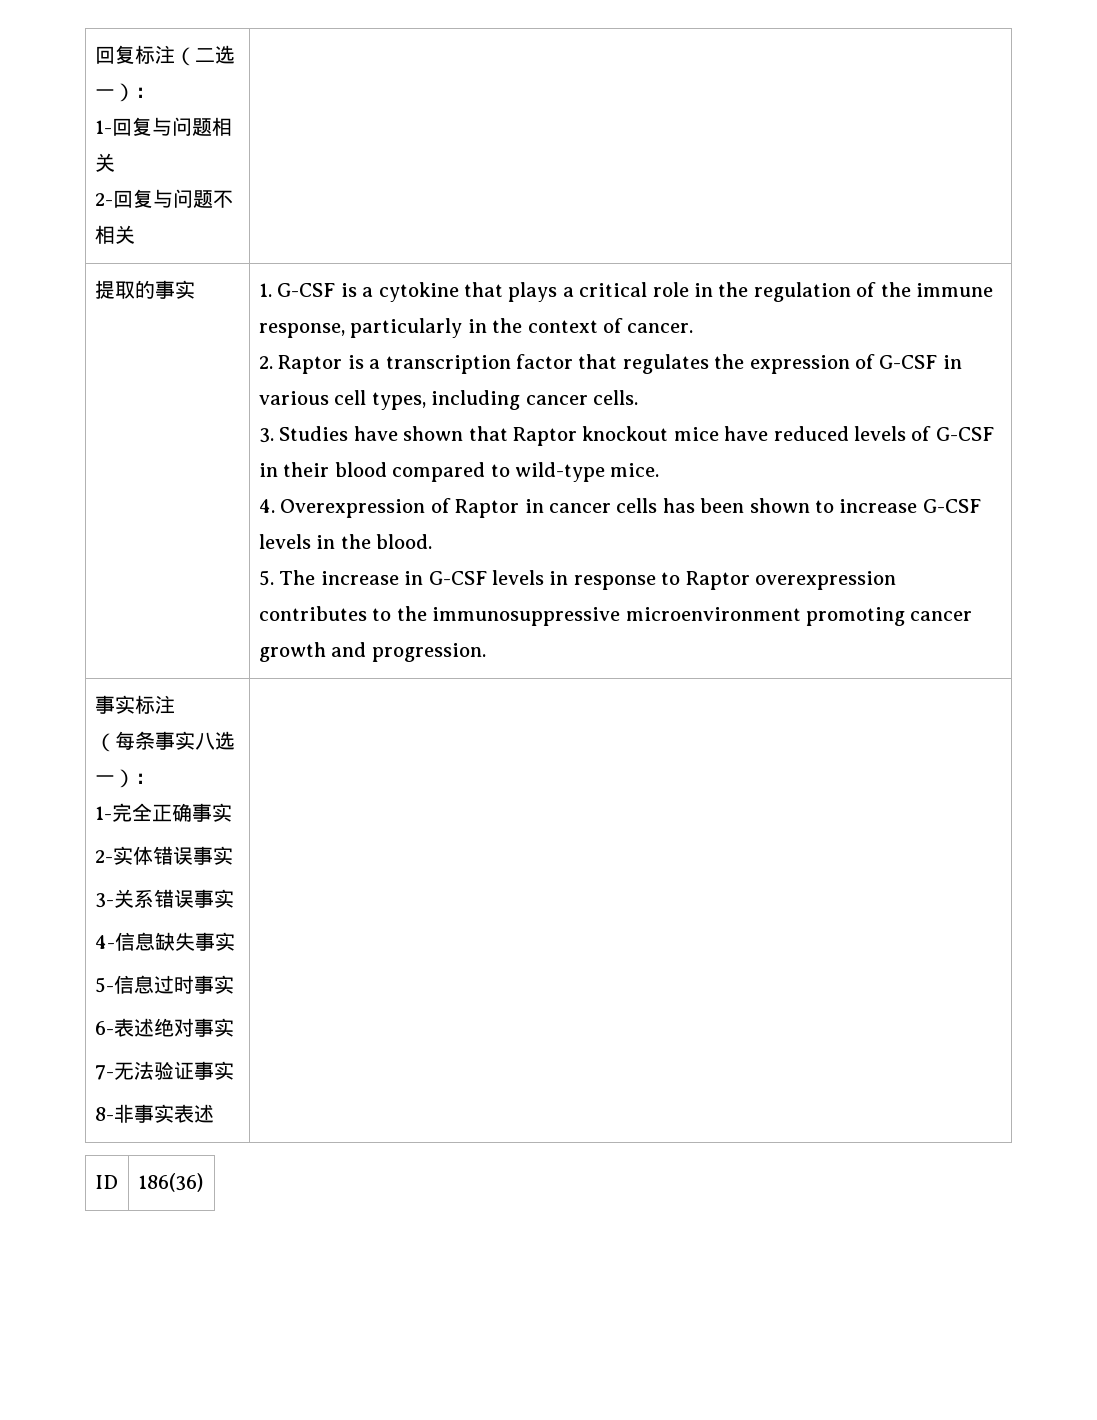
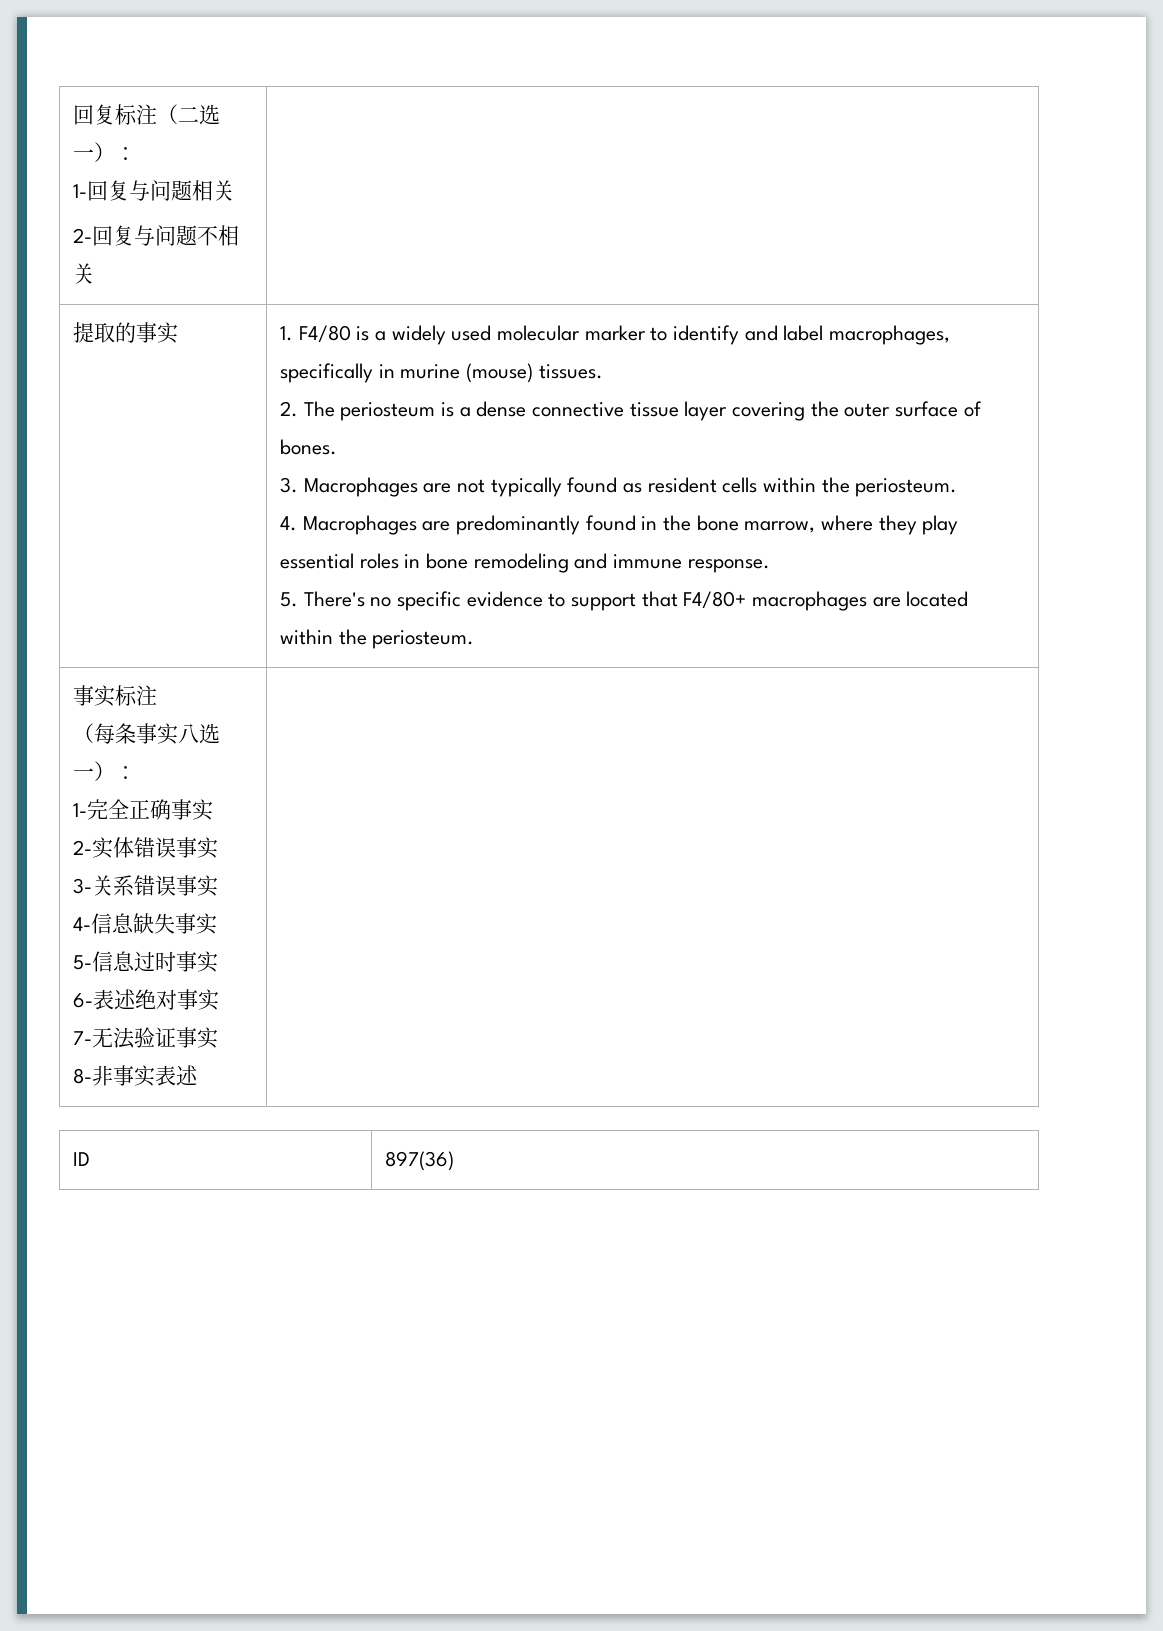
- 1. G-CSF is a cytokine that plays a critical role in the regulation of the immune response, particularly in the context of cancer.
- 2. Raptor is a transcription factor that regulates the expression of G-CSF in various cell types, including cancer cells.
- 3. Studies have shown that Raptor knockout mice have reduced levels of G-CSF in their blood compared to wild-type mice.
- 4. Overexpression of Raptor in cancer cells has been shown to increase G-CSF levels in the blood.
- 5. The increase in G-CSF levels in response to Raptor overexpression contributes to the immunosuppressive microenvironment promoting cancer growth and progression.
+ 1. F4/80 is a widely used molecular marker to identify and label macrophages, specifically in murine (mouse) tissues.
+ 2. The periosteum is a dense connective tissue layer covering the outer surface of bones.
+ 3. Macrophages are not typically found as resident cells within the periosteum.
+ 4. Macrophages are predominantly found in the bone marrow, where they play essential roles in bone remodeling and immune response.
+ 5. There's no specific evidence to support that F4/80+ macrophages are located within the periosteum.
- ID | 186(36)
+ ID | 897(36)

